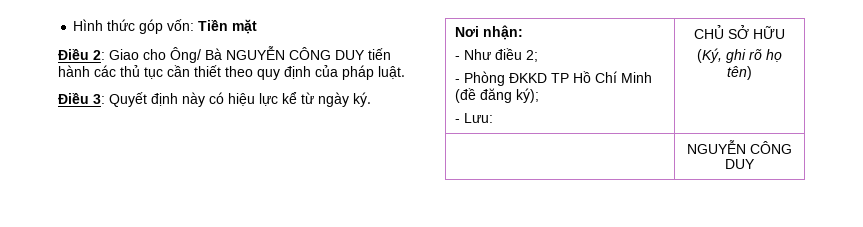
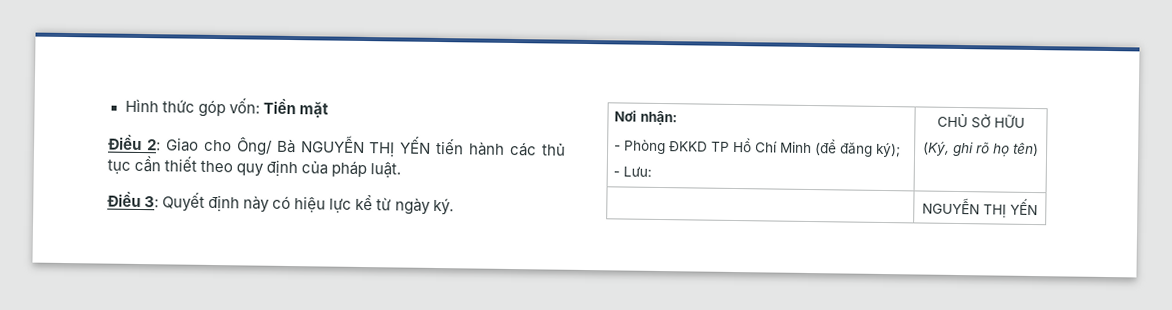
- Điều 2: Giao cho Ông/ Bà NGUYỄN CÔNG DUY tiến hành các thủ tục cần thiết theo quy định của pháp luật.
+ Điều 2: Giao cho Ông/ Bà NGUYỄN THỊ YẾN tiến hành các thủ tục cần thiết theo quy định của pháp luật.
  Nơi nhận:
- - Như điều 2;
- | NGUYỄN CÔNG DUY
+ | NGUYỄN THỊ YẾN

